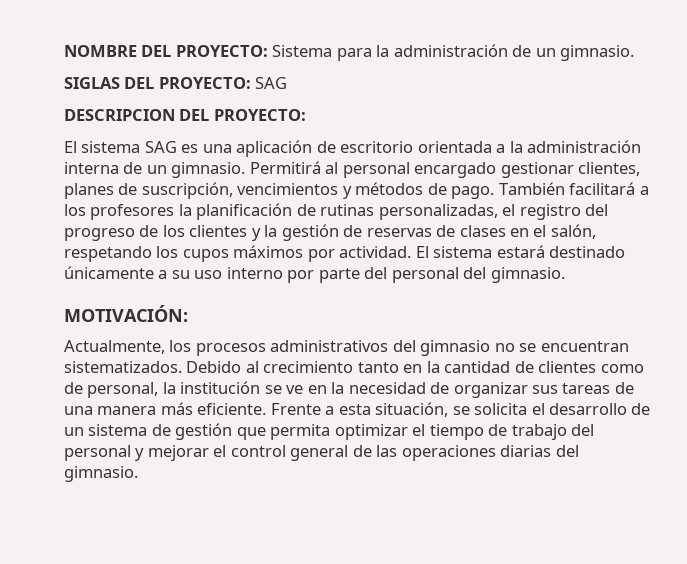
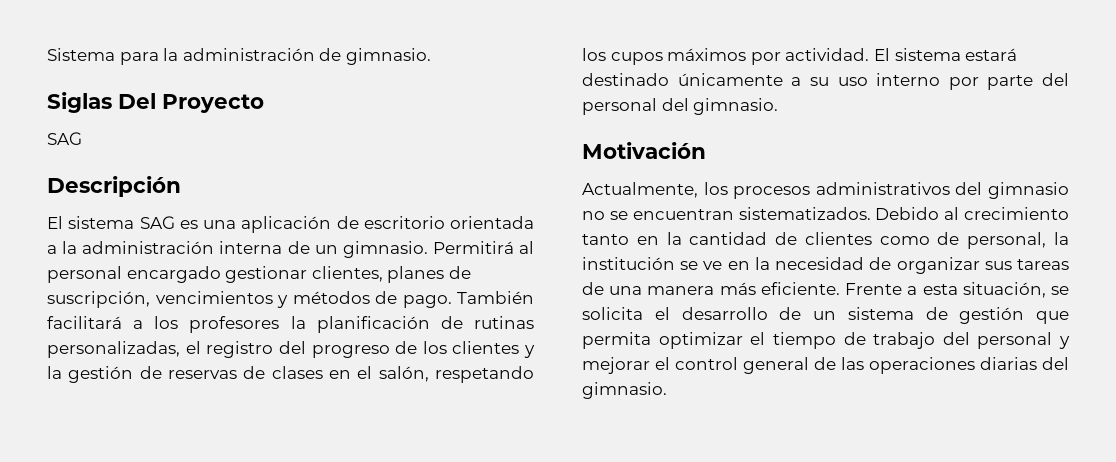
- NOMBRE DEL PROYECTO: Sistema para la administración de un gimnasio.
- SIGLAS DEL PROYECTO: SAG
- DESCRIPCION DEL PROYECTO:
+ Sistema para la administración de gimnasio.
+ Siglas Del Proyecto
+ SAG
+ Descripción
- MOTIVACIÓN:
+ Motivación

